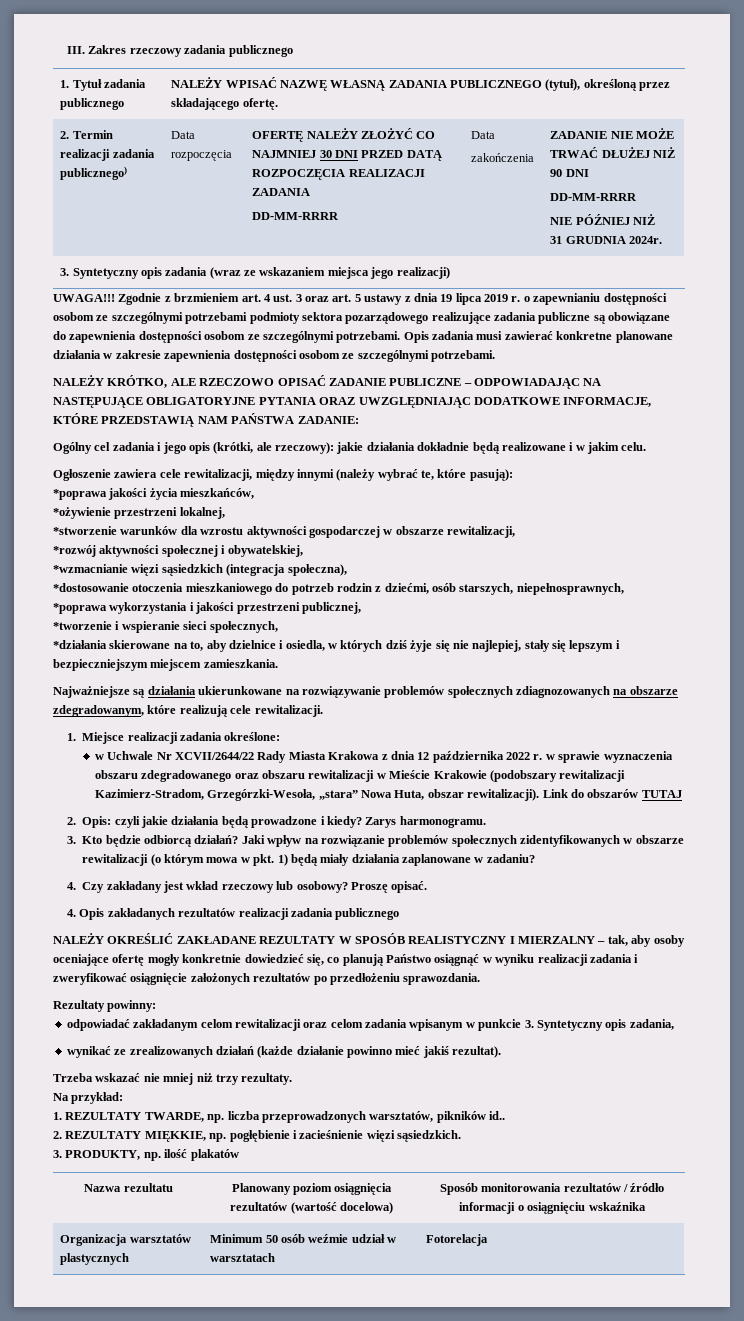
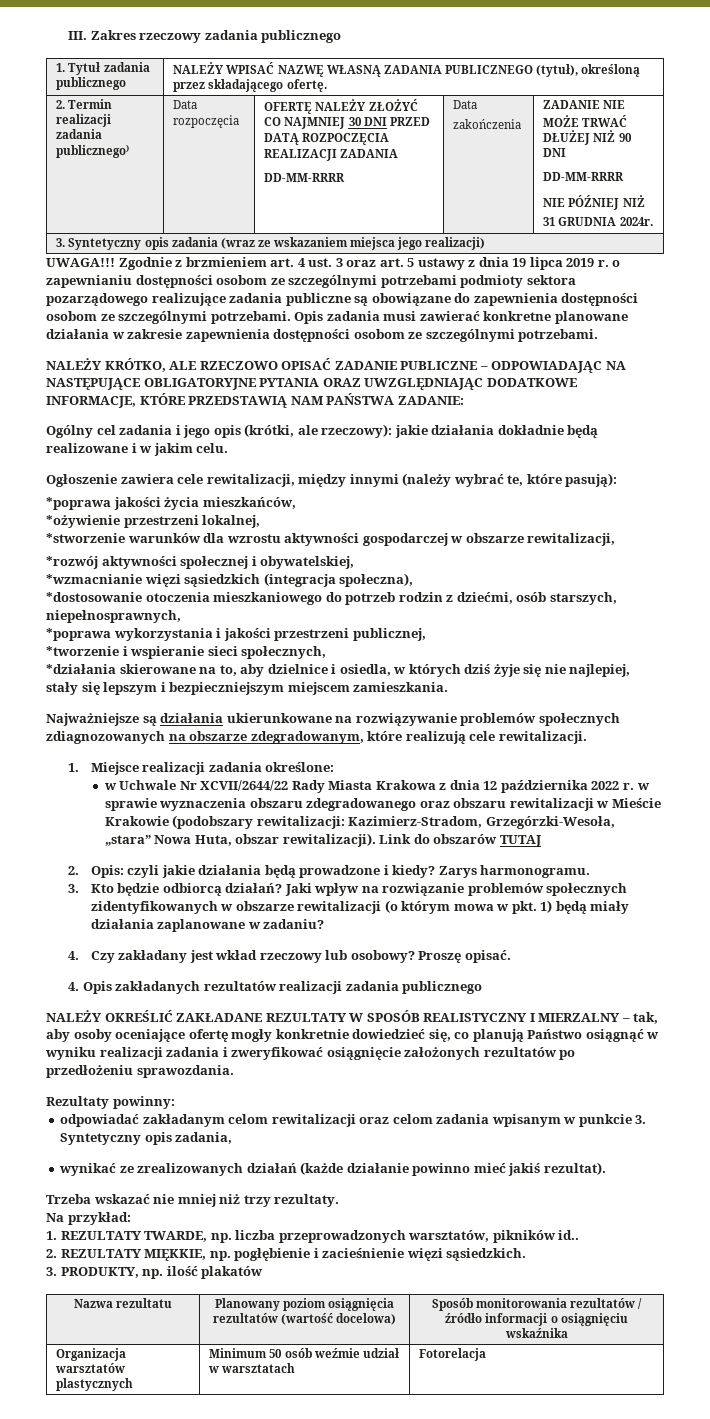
- w Uchwale Nr XCVII/2644/22 Rady Miasta Krakowa z dnia 12 października 2022 r. w sprawie wyznaczenia obszaru zdegradowanego oraz obszaru rewitalizacji w Mieście Krakowie (podobszary rewitalizacji Kazimierz-Stradom, Grzegórzki-Wesoła, „stara” Nowa Huta, obszar rewitalizacji).
+ w Uchwale Nr XCVII/2644/22 Rady Miasta Krakowa z dnia 12 października 2022 r. w sprawie wyznaczenia obszaru zdegradowanego oraz obszaru rewitalizacji w Mieście Krakowie (podobszary rewitalizacji: Kazimierz-Stradom, Grzegórzki-Wesoła, „stara” Nowa Huta, obszar rewitalizacji).

